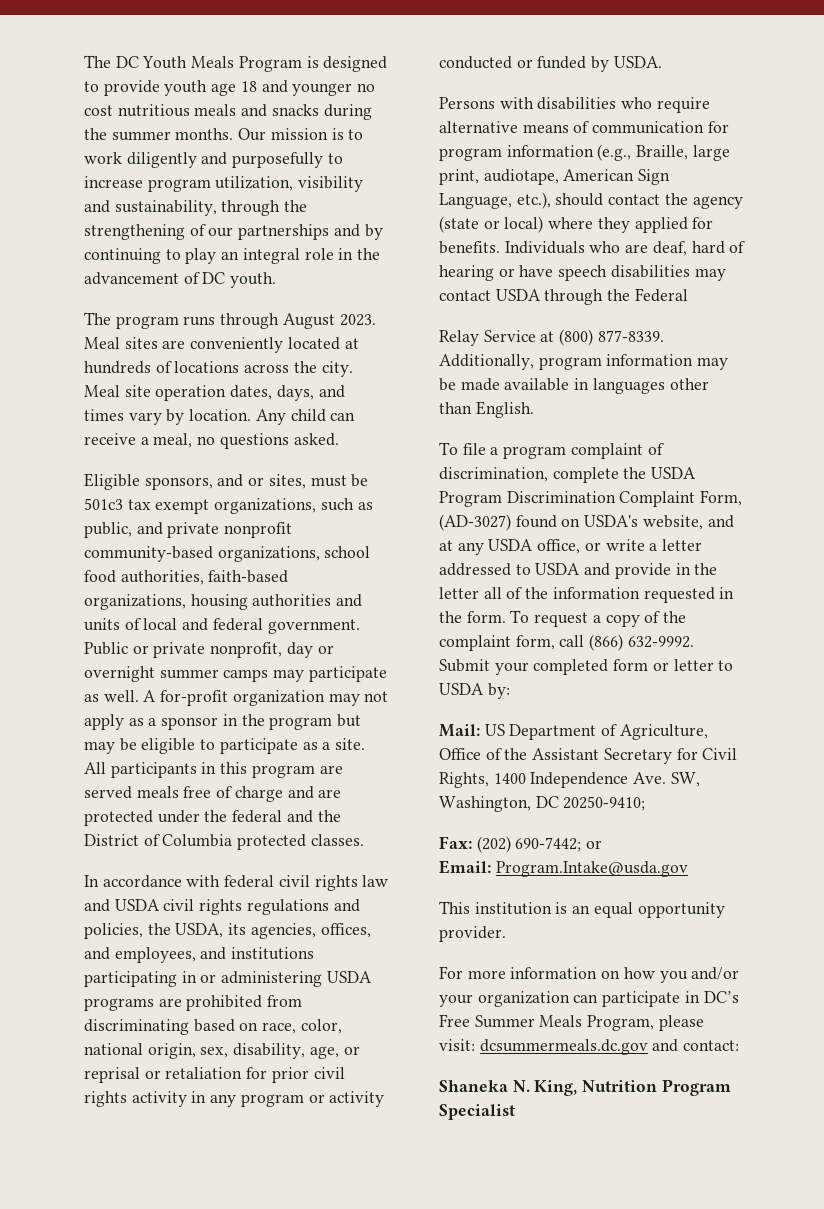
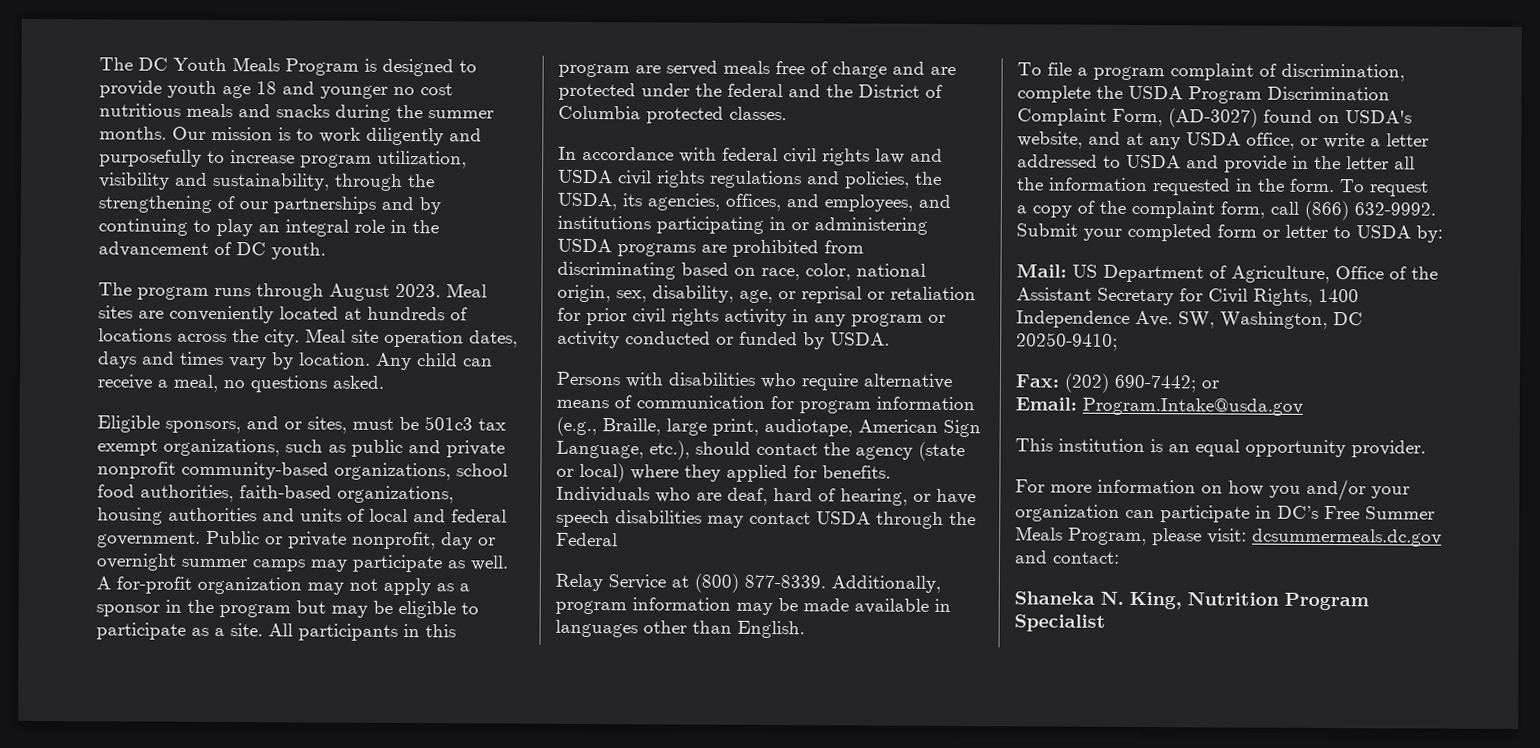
- Meal site operation dates, days, and times vary by location.
+ Meal site operation dates, days and times vary by location.
- Eligible sponsors, and or sites, must be 501c3 tax exempt organizations, such as public, and private nonprofit community-based organizations, school food authorities, faith-based organizations, housing authorities and units of local and federal government.
+ Eligible sponsors, and or sites, must be 501c3 tax exempt organizations, such as public and private nonprofit community-based organizations, school food authorities, faith-based organizations, housing authorities and units of local and federal government.
- Individuals who are deaf, hard of hearing or have speech disabilities may contact USDA through the Federal
+ Individuals who are deaf, hard of hearing, or have speech disabilities may contact USDA through the Federal
- To file a program complaint of discrimination, complete the USDA Program Discrimination Complaint Form, (AD-3027) found on USDA's website, and at any USDA office, or write a letter addressed to USDA and provide in the letter all of the information requested in the form.
+ To file a program complaint of discrimination, complete the USDA Program Discrimination Complaint Form, (AD-3027) found on USDA's website, and at any USDA office, or write a letter addressed to USDA and provide in the letter all the information requested in the form.

